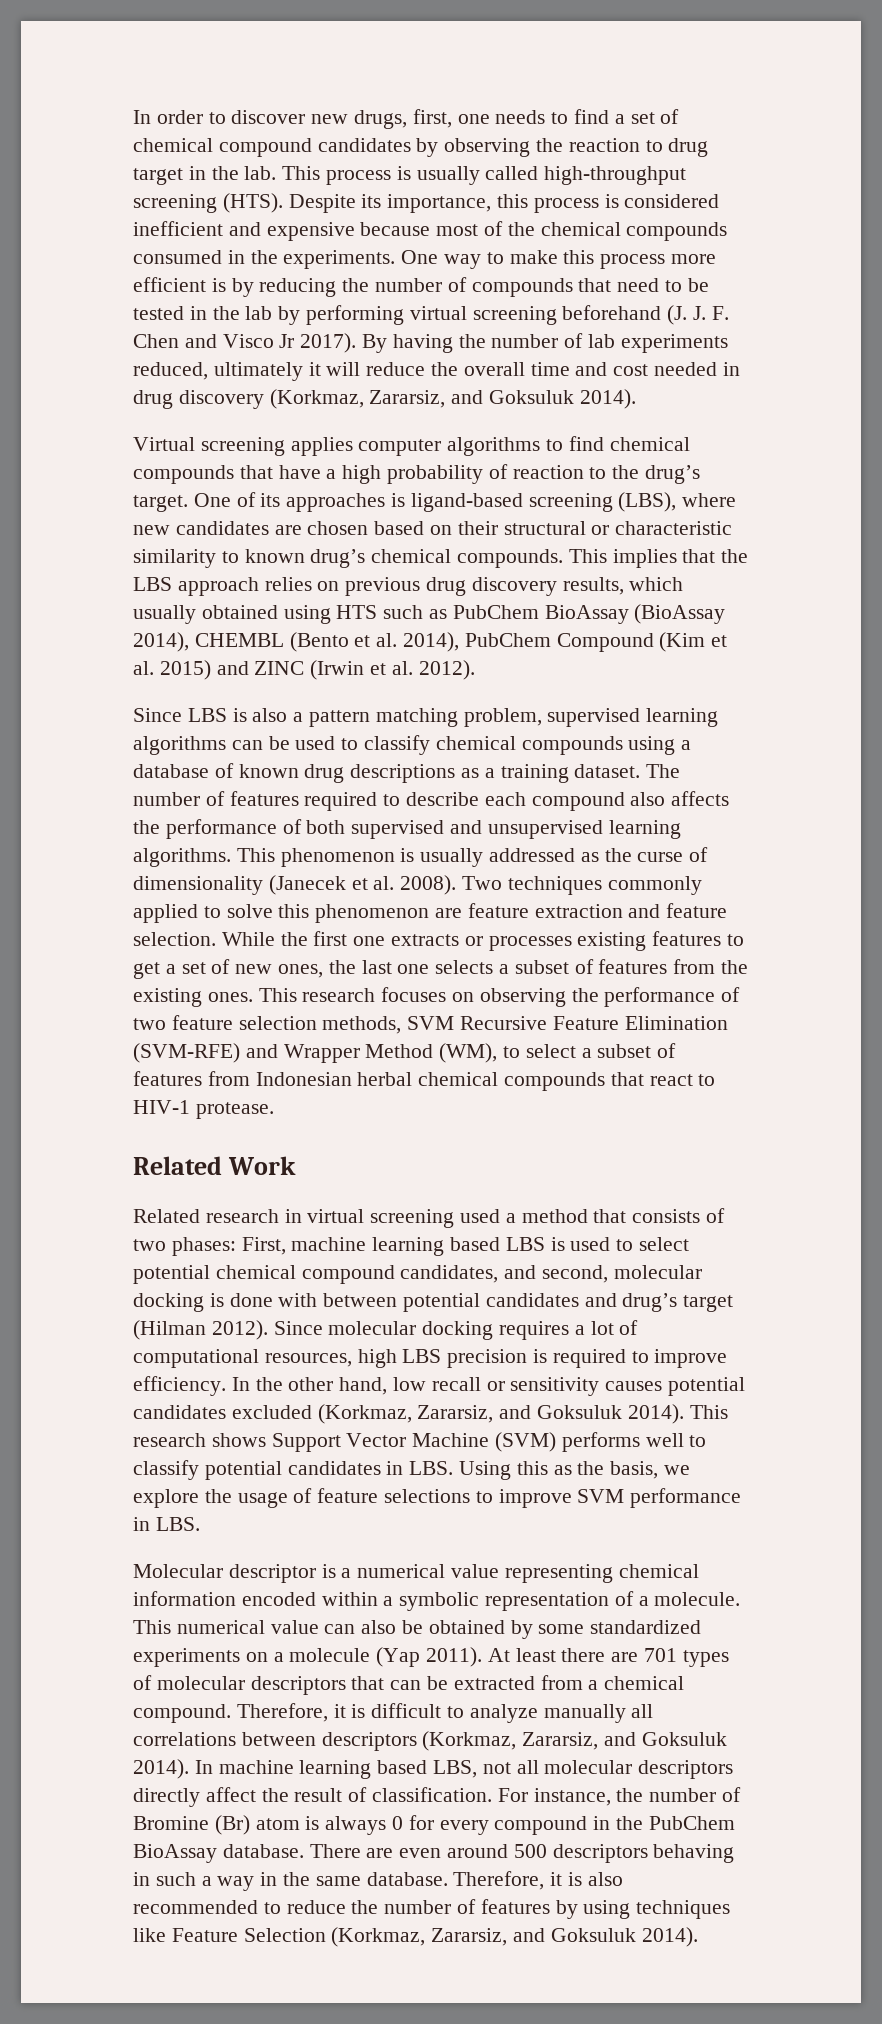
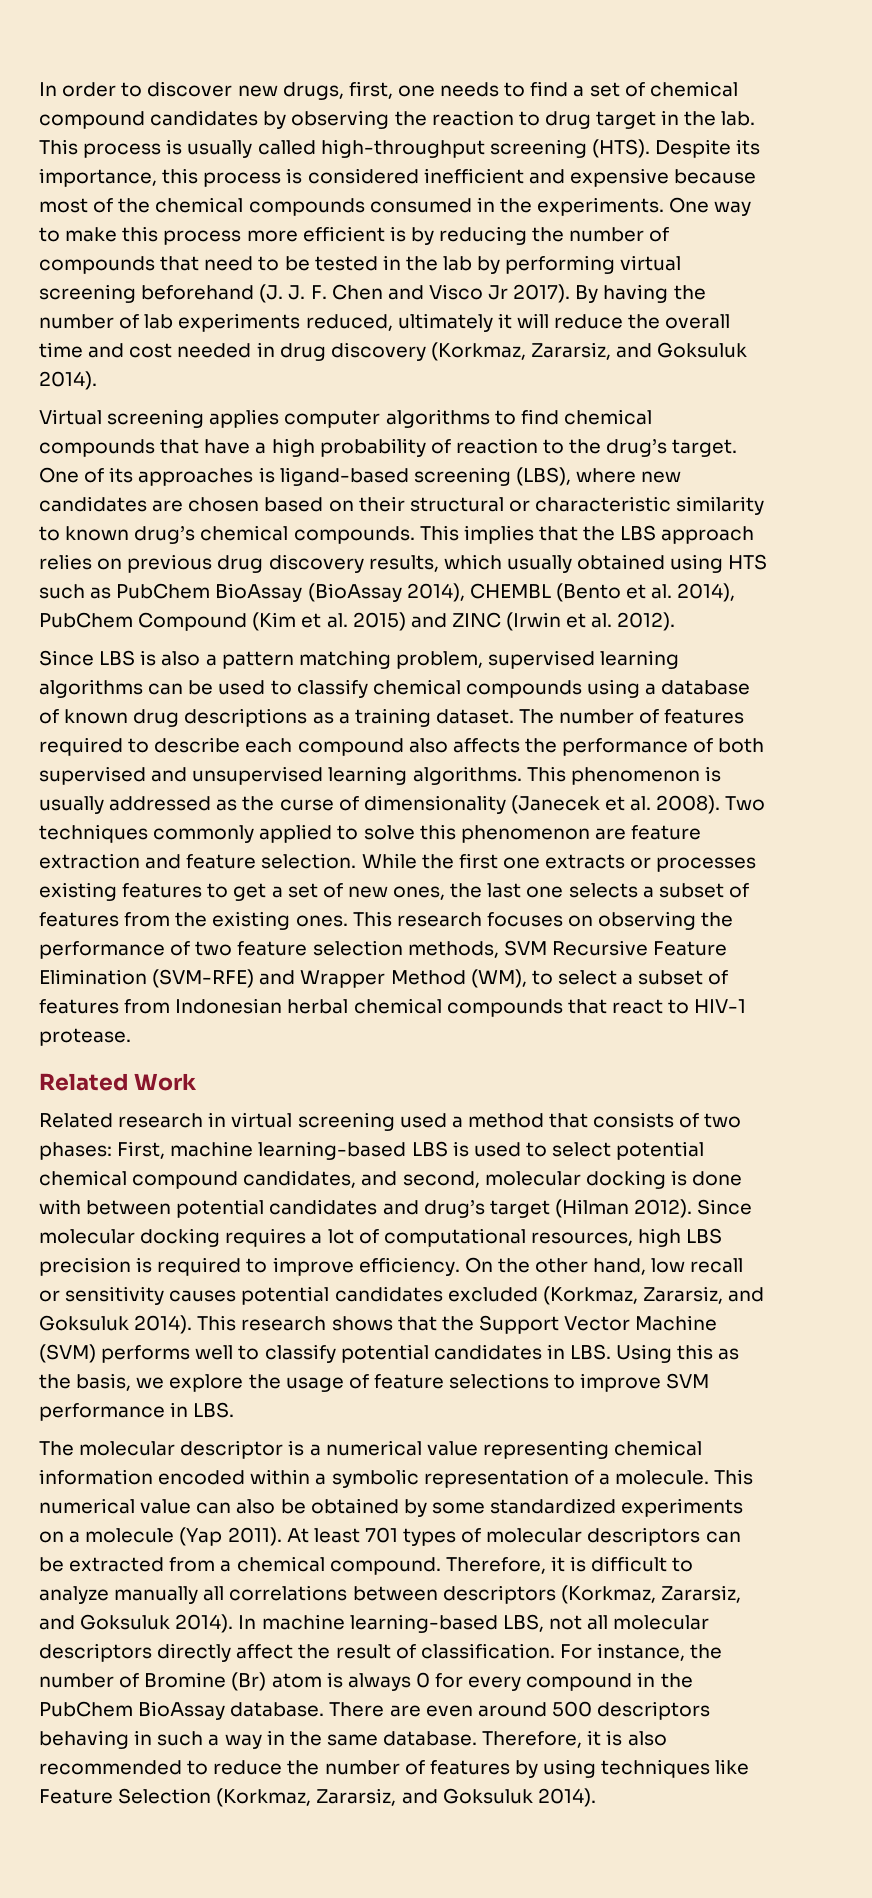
- Related research in virtual screening used a method that consists of two phases: First, machine learning based LBS is used to select potential chemical compound candidates, and second, molecular docking is done with between potential candidates and drug’s target (Hilman 2012).
+ Related research in virtual screening used a method that consists of two phases: First, machine learning-based LBS is used to select potential chemical compound candidates, and second, molecular docking is done with between potential candidates and drug’s target (Hilman 2012).
- In the other hand, low recall or sensitivity causes potential candidates excluded (Korkmaz, Zararsiz, and Goksuluk 2014).
+ On the other hand, low recall or sensitivity causes potential candidates excluded (Korkmaz, Zararsiz, and Goksuluk 2014).
- This research shows Support Vector Machine (SVM) performs well to classify potential candidates in LBS. Using this as the basis, we explore the usage of feature selections to improve SVM performance in LBS.
+ This research shows that the Support Vector Machine (SVM) performs well to classify potential candidates in LBS. Using this as the basis, we explore the usage of feature selections to improve SVM performance in LBS.
- Molecular descriptor is a numerical value representing chemical information encoded within a symbolic representation of a molecule.
+ The molecular descriptor is a numerical value representing chemical information encoded within a symbolic representation of a molecule.
- At least there are 701 types of molecular descriptors that can be extracted from a chemical compound.
+ At least 701 types of molecular descriptors can be extracted from a chemical compound.
- In machine learning based LBS, not all molecular descriptors directly affect the result of classification.
+ In machine learning-based LBS, not all molecular descriptors directly affect the result of classification.

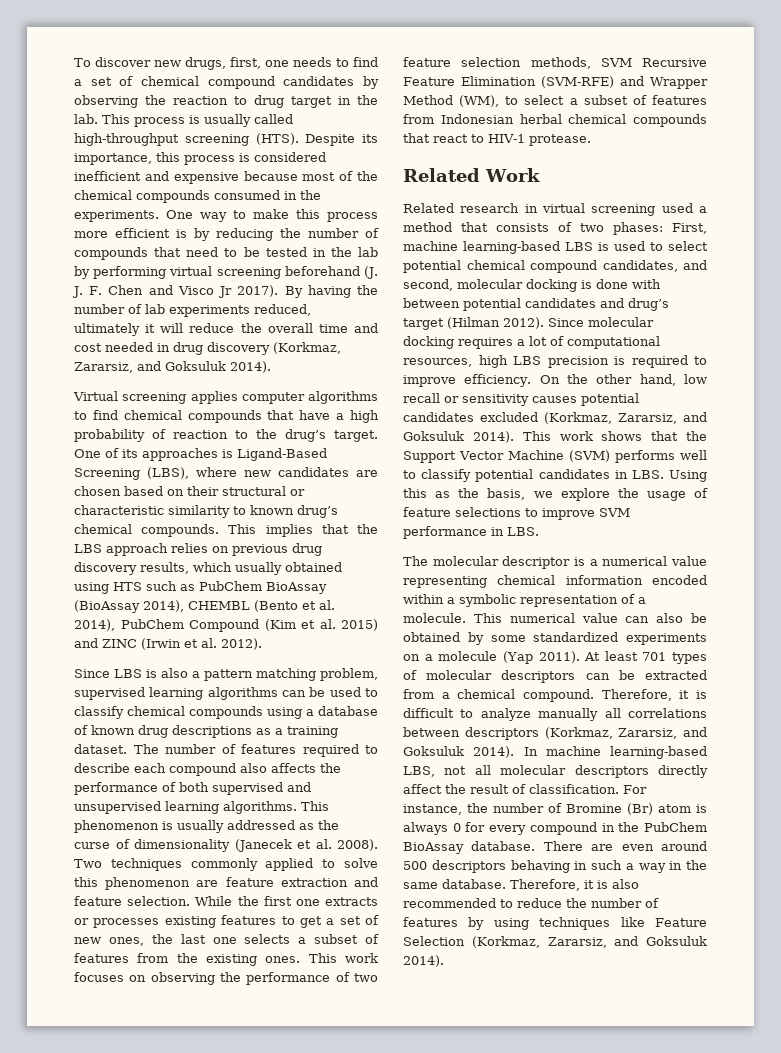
- In order to discover new drugs, first, one needs to find a set of chemical compound candidates by observing the reaction to drug target in the lab.
+ To discover new drugs, first, one needs to find a set of chemical compound candidates by observing the reaction to drug target in the lab.
- One of its approaches is ligand-based screening (LBS), where new candidates are chosen based on their structural or characteristic similarity to known drug’s chemical compounds.
+ One of its approaches is Ligand-Based Screening (LBS), where new candidates are chosen based on their structural or characteristic similarity to known drug’s chemical compounds.
- This research focuses on observing the performance of two feature selection methods, SVM Recursive Feature Elimination (SVM-RFE) and Wrapper Method (WM), to select a subset of features from Indonesian herbal chemical compounds that react to HIV-1 protease.
+ This work focuses on observing the performance of two feature selection methods, SVM Recursive Feature Elimination (SVM-RFE) and Wrapper Method (WM), to select a subset of features from Indonesian herbal chemical compounds that react to HIV-1 protease.
- This research shows that the Support Vector Machine (SVM) performs well to classify potential candidates in LBS. Using this as the basis, we explore the usage of feature selections to improve SVM performance in LBS.
+ This work shows that the Support Vector Machine (SVM) performs well to classify potential candidates in LBS. Using this as the basis, we explore the usage of feature selections to improve SVM performance in LBS.

